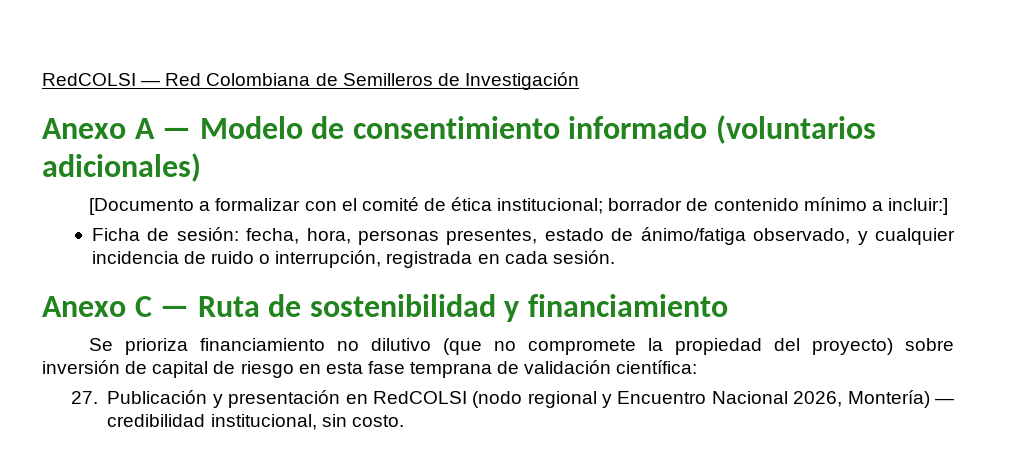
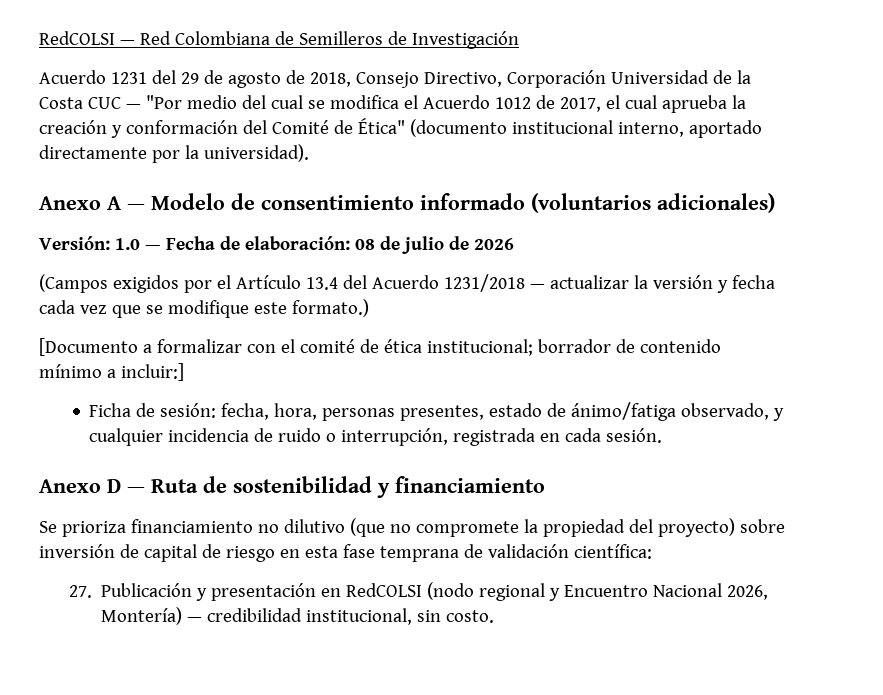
+ Acuerdo 1231 del 29 de agosto de 2018, Consejo Directivo, Corporación Universidad de la Costa CUC — "Por medio del cual se modifica el Acuerdo 1012 de 2017, el cual aprueba la creación y conformación del Comité de Ética" (documento institucional interno, aportado directamente por la universidad).
+ Versión: 1.0 — Fecha de elaboración: 08 de julio de 2026
+ (Campos exigidos por el Artículo 13.4 del Acuerdo 1231/2018 — actualizar la versión y fecha cada vez que se modifique este formato.)
- Anexo C — Ruta de sostenibilidad y financiamiento
+ Anexo D — Ruta de sostenibilidad y financiamiento

